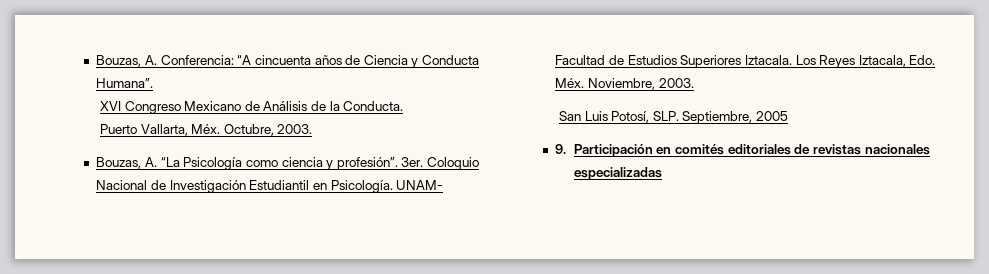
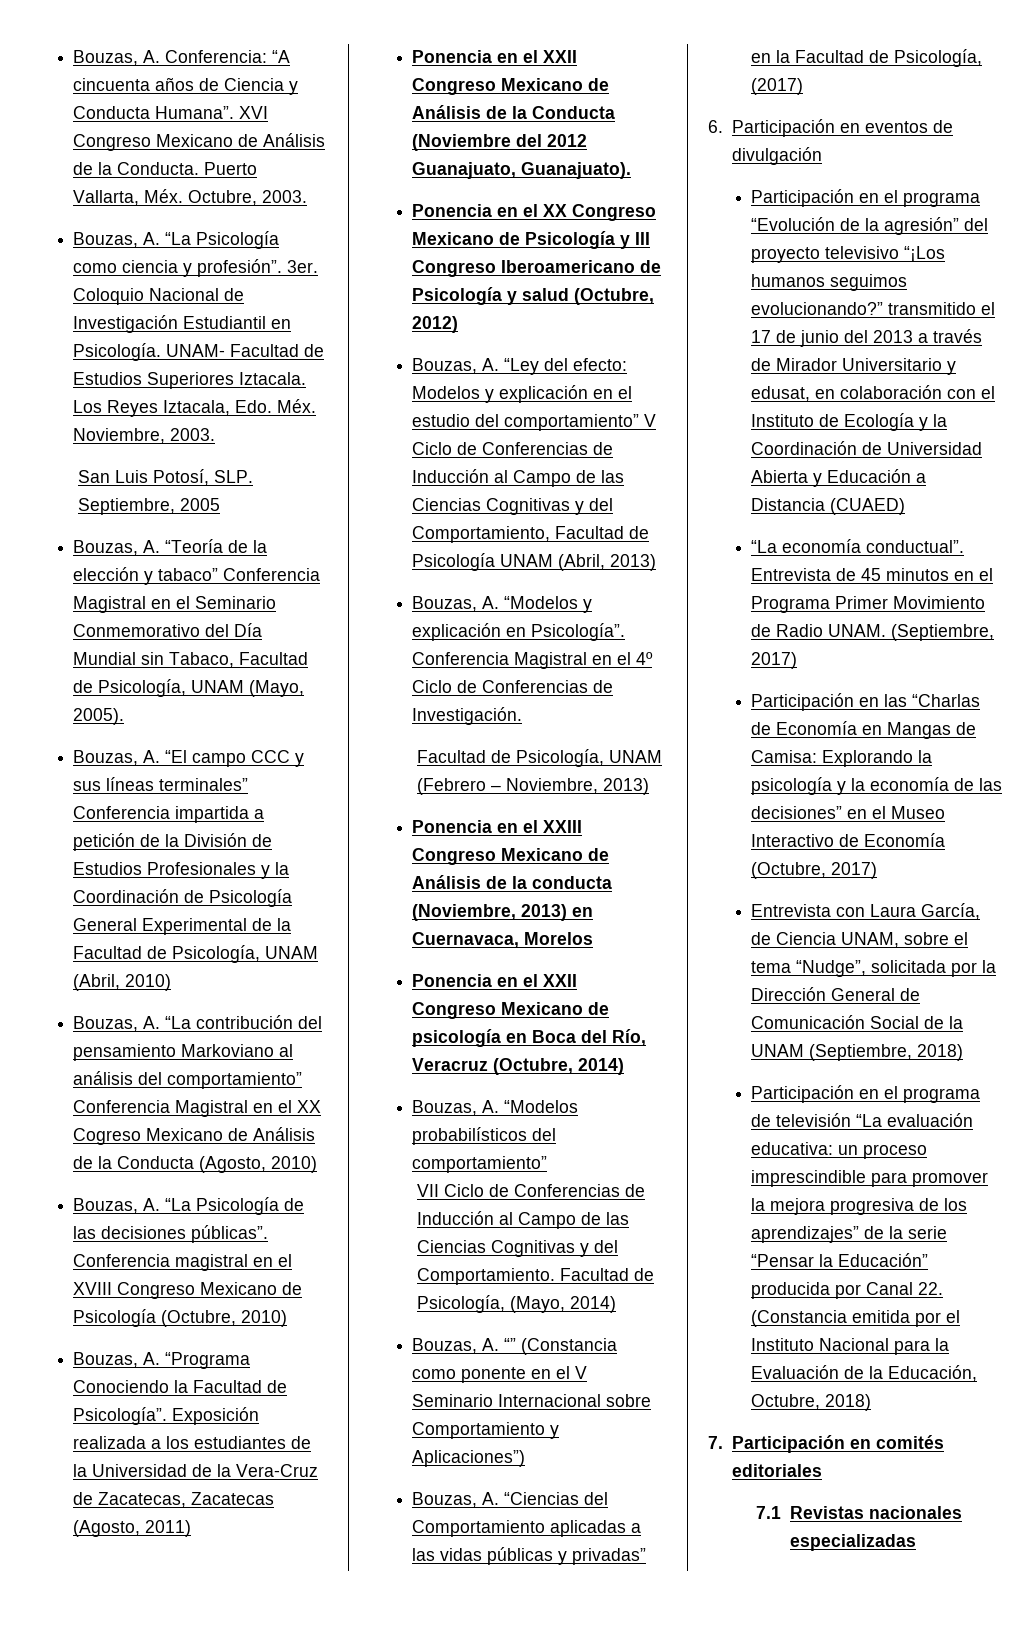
- Bouzas, A. Conferencia: “A cincuenta años de Ciencia y Conducta Humana”.
- XVI Congreso Mexicano de Análisis de la Conducta.
- Puerto Vallarta, Méx. Octubre, 2003.
+ Bouzas, A. Conferencia: “A cincuenta años de Ciencia y Conducta Humana”. XVI Congreso Mexicano de Análisis de la Conducta. Puerto Vallarta, Méx. Octubre, 2003.
- 9. Participación en comités editoriales de revistas nacionales especializadas
+ Bouzas, A. “Teoría de la elección y tabaco” Conferencia Magistral en el Seminario Conmemorativo del Día Mundial sin Tabaco, Facultad de Psicología, UNAM (Mayo, 2005).
+ Bouzas, A. “El campo CCC y sus líneas terminales” Conferencia impartida a petición de la División de Estudios Profesionales y la Coordinación de Psicología General Experimental de la Facultad de Psicología, UNAM (Abril, 2010)
+ Bouzas, A. “La contribución del pensamiento Markoviano al análisis del comportamiento” Conferencia Magistral en el XX Cogreso Mexicano de Análisis de la Conducta (Agosto, 2010)
+ Bouzas, A. “La Psicología de las decisiones públicas”. Conferencia magistral en el XVIII Congreso Mexicano de Psicología (Octubre, 2010)
+ Bouzas, A. “Programa Conociendo la Facultad de Psicología”. Exposición realizada a los estudiantes de la Universidad de la Vera-Cruz de Zacatecas, Zacatecas (Agosto, 2011)
+ Ponencia en el XXII Congreso Mexicano de Análisis de la Conducta (Noviembre del 2012 Guanajuato, Guanajuato).
+ Ponencia en el XX Congreso Mexicano de Psicología y III Congreso Iberoamericano de Psicología y salud (Octubre, 2012)
+ Bouzas, A. “Ley del efecto: Modelos y explicación en el estudio del comportamiento” V Ciclo de Conferencias de Inducción al Campo de las Ciencias Cognitivas y del Comportamiento, Facultad de Psicología UNAM (Abril, 2013)
+ Bouzas, A. “Modelos y explicación en Psicología”. Conferencia Magistral en el 4º Ciclo de Conferencias de Investigación.
+ Facultad de Psicología, UNAM (Febrero – Noviembre, 2013)
+ Ponencia en el XXIII Congreso Mexicano de Análisis de la conducta (Noviembre, 2013) en Cuernavaca, Morelos
+ Ponencia en el XXII Congreso Mexicano de psicología en Boca del Río, Veracruz (Octubre, 2014)
+ Bouzas, A. “Modelos probabilísticos del comportamiento”
+ VII Ciclo de Conferencias de Inducción al Campo de las Ciencias Cognitivas y del Comportamiento. Facultad de Psicología, (Mayo, 2014)
+ Bouzas, A. “” (Constancia como ponente en el V Seminario Internacional sobre Comportamiento y Aplicaciones”)
+ Bouzas, A. “Ciencias del Comportamiento aplicadas a las vidas públicas y privadas” en la Facultad de Psicología, (2017)
+ 6. Participación en eventos de divulgación
+ Participación en el programa “Evolución de la agresión” del proyecto televisivo “¡Los humanos seguimos evolucionando?” transmitido el 17 de junio del 2013 a través de Mirador Universitario y edusat, en colaboración con el Instituto de Ecología y la Coordinación de Universidad Abierta y Educación a Distancia (CUAED)
+ “La economía conductual”. Entrevista de 45 minutos en el Programa Primer Movimiento de Radio UNAM. (Septiembre, 2017)
+ Participación en las “Charlas de Economía en Mangas de Camisa: Explorando la psicología y la economía de las decisiones” en el Museo Interactivo de Economía (Octubre, 2017)
+ Entrevista con Laura García, de Ciencia UNAM, sobre el tema “Nudge”, solicitada por la Dirección General de Comunicación Social de la UNAM (Septiembre, 2018)
+ Participación en el programa de televisión “La evaluación educativa: un proceso imprescindible para promover la mejora progresiva de los aprendizajes” de la serie “Pensar la Educación” producida por Canal 22. (Constancia emitida por el Instituto Nacional para la Evaluación de la Educación, Octubre, 2018)
+ 7. Participación en comités editoriales
+ 7.1 Revistas nacionales especializadas

